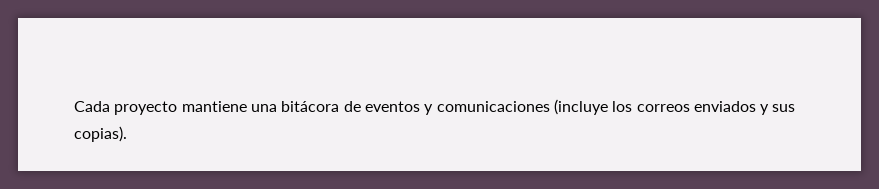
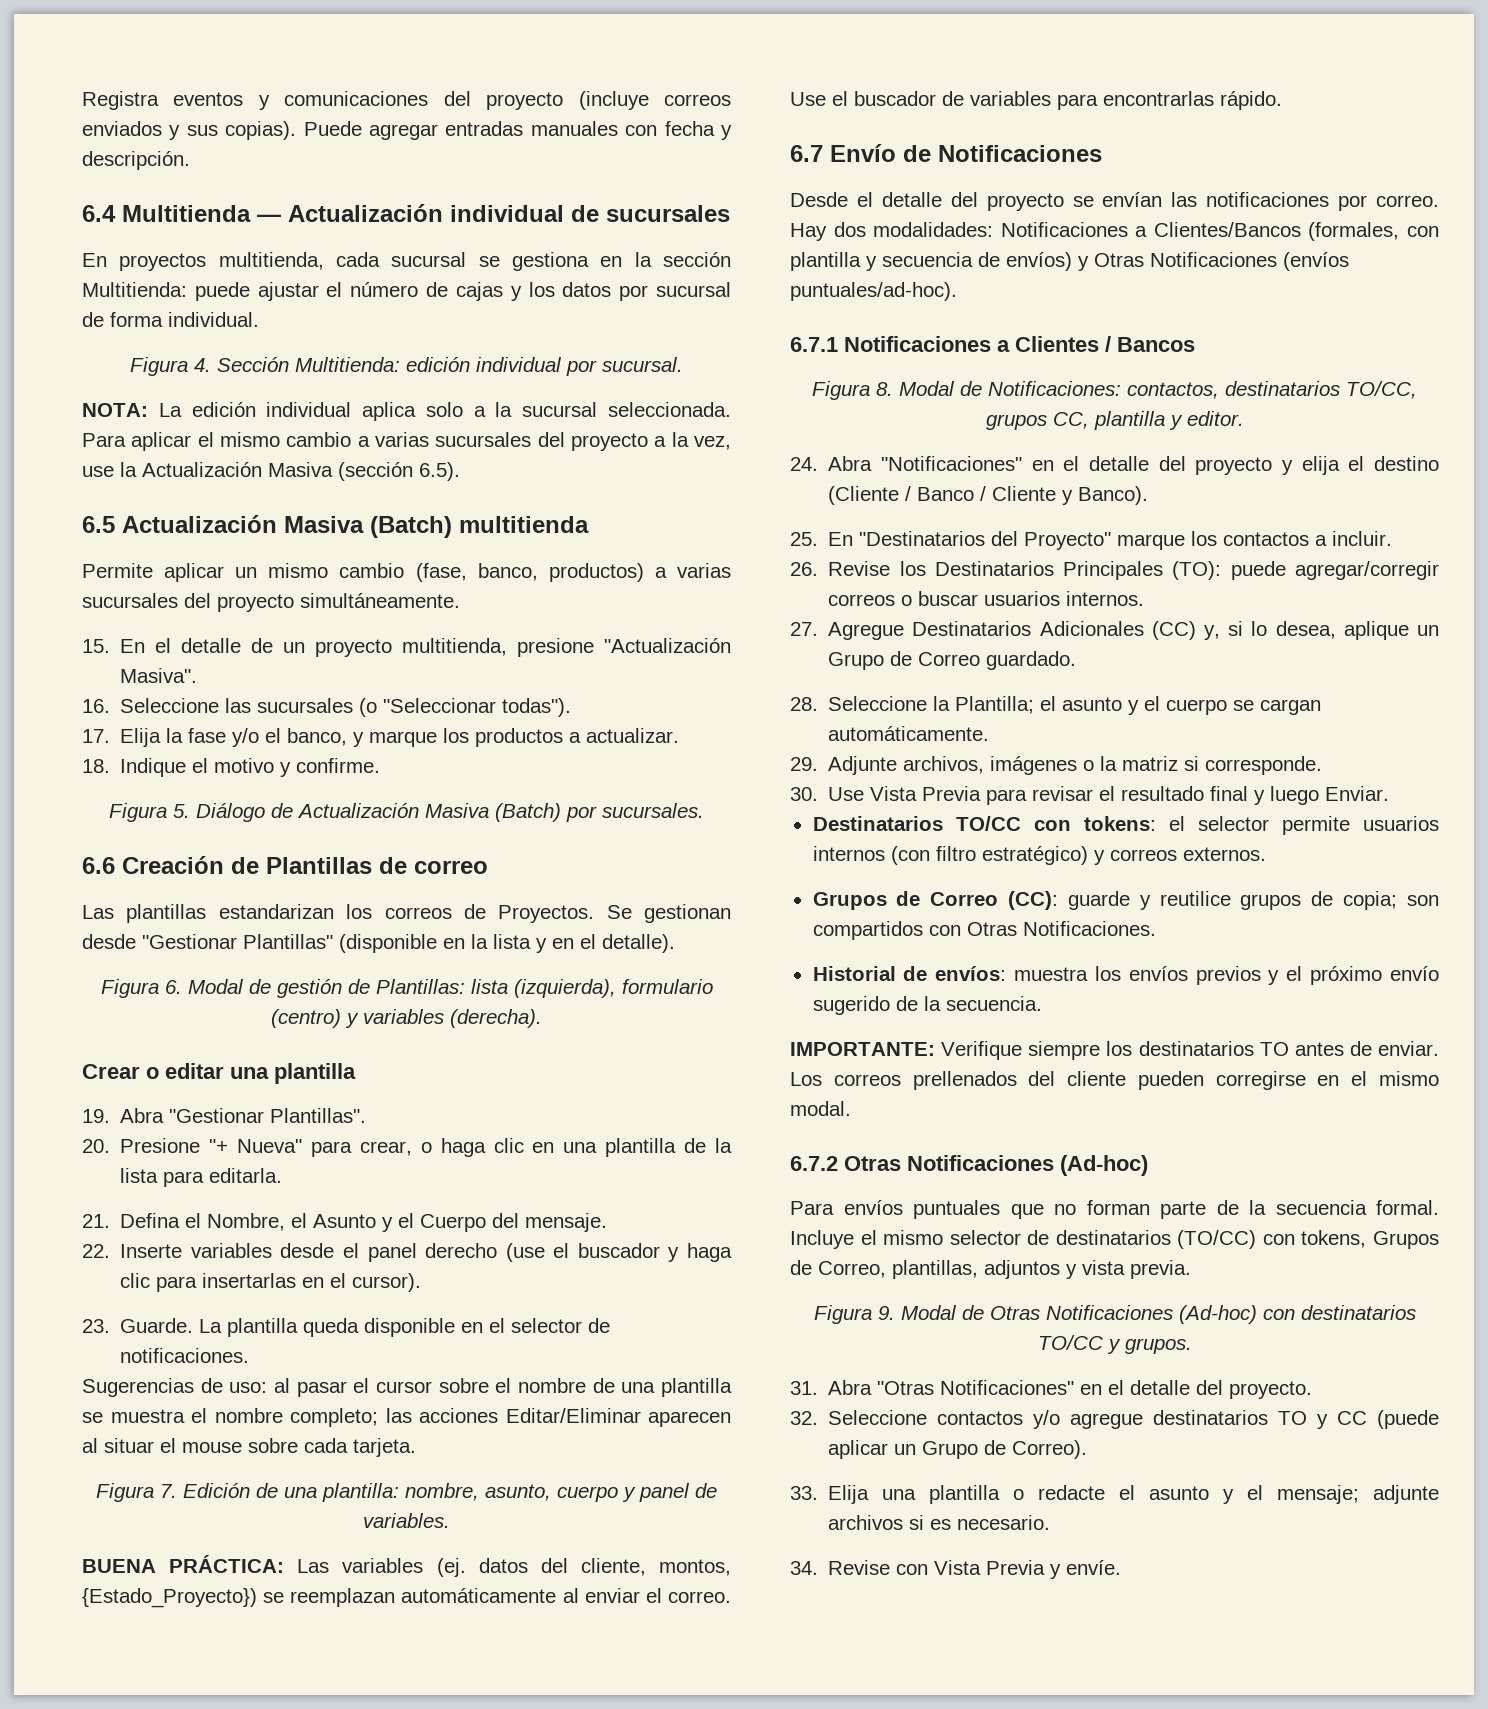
- Cada proyecto mantiene una bitácora de eventos y comunicaciones (incluye los correos enviados y sus copias).
+ Registra eventos y comunicaciones del proyecto (incluye correos enviados y sus copias).
+ Puede agregar entradas manuales con fecha y descripción.
+ 6.4 Multitienda — Actualización individual de sucursales
+ En proyectos multitienda, cada sucursal se gestiona en la sección Multitienda: puede ajustar el número de cajas y los datos por sucursal de forma individual.
+ Figura 4. Sección Multitienda: edición individual por sucursal.
+ NOTA: La edición individual aplica solo a la sucursal seleccionada. Para aplicar el mismo cambio a varias sucursales del proyecto a la vez, use la Actualización Masiva (sección 6.5).
+ 6.5 Actualización Masiva (Batch) multitienda
+ Permite aplicar un mismo cambio (fase, banco, productos) a varias sucursales del proyecto simultáneamente.
+ 15. En el detalle de un proyecto multitienda, presione "Actualización Masiva".
+ 16. Seleccione las sucursales (o "Seleccionar todas").
+ 17. Elija la fase y/o el banco, y marque los productos a actualizar.
+ 18. Indique el motivo y confirme.
+ Figura 5. Diálogo de Actualización Masiva (Batch) por sucursales.
+ 6.6 Creación de Plantillas de correo
+ Las plantillas estandarizan los correos de Proyectos. Se gestionan desde "Gestionar Plantillas" (disponible en la lista y en el detalle).
+ Figura 6. Modal de gestión de Plantillas: lista (izquierda), formulario (centro) y variables (derecha).
+ Crear o editar una plantilla
+ 19. Abra "Gestionar Plantillas".
+ 20. Presione "+ Nueva" para crear, o haga clic en una plantilla de la lista para editarla.
+ 21. Defina el Nombre, el Asunto y el Cuerpo del mensaje.
+ 22. Inserte variables desde el panel derecho (use el buscador y haga clic para insertarlas en el cursor).
+ 23. Guarde. La plantilla queda disponible en el selector de notificaciones.
+ Sugerencias de uso: al pasar el cursor sobre el nombre de una plantilla se muestra el nombre completo; las acciones Editar/Eliminar aparecen al situar el mouse sobre cada tarjeta.
+ Figura 7. Edición de una plantilla: nombre, asunto, cuerpo y panel de variables.
+ BUENA PRÁCTICA: Las variables (ej. datos del cliente, montos, {Estado_Proyecto}) se reemplazan automáticamente al enviar el correo. Use el buscador de variables para encontrarlas rápido.
+ 6.7 Envío de Notificaciones
+ Desde el detalle del proyecto se envían las notificaciones por correo. Hay dos modalidades: Notificaciones a Clientes/Bancos (formales, con plantilla y secuencia de envíos) y Otras Notificaciones (envíos puntuales/ad-hoc).
+ 6.7.1 Notificaciones a Clientes / Bancos
+ Figura 8. Modal de Notificaciones: contactos, destinatarios TO/CC, grupos CC, plantilla y editor.
+ 24. Abra "Notificaciones" en el detalle del proyecto y elija el destino (Cliente / Banco / Cliente y Banco).
+ 25. En "Destinatarios del Proyecto" marque los contactos a incluir.
+ 26. Revise los Destinatarios Principales (TO): puede agregar/corregir correos o buscar usuarios internos.
+ 27. Agregue Destinatarios Adicionales (CC) y, si lo desea, aplique un Grupo de Correo guardado.
+ 28. Seleccione la Plantilla; el asunto y el cuerpo se cargan automáticamente.
+ 29. Adjunte archivos, imágenes o la matriz si corresponde.
+ 30. Use Vista Previa para revisar el resultado final y luego Enviar.
+ Destinatarios TO/CC con tokens: el selector permite usuarios internos (con filtro estratégico) y correos externos.
+ Grupos de Correo (CC): guarde y reutilice grupos de copia; son compartidos con Otras Notificaciones.
+ Historial de envíos: muestra los envíos previos y el próximo envío sugerido de la secuencia.
+ IMPORTANTE: Verifique siempre los destinatarios TO antes de enviar. Los correos prellenados del cliente pueden corregirse en el mismo modal.
+ 6.7.2 Otras Notificaciones (Ad-hoc)
+ Para envíos puntuales que no forman parte de la secuencia formal. Incluye el mismo selector de destinatarios (TO/CC) con tokens, Grupos de Correo, plantillas, adjuntos y vista previa.
+ Figura 9. Modal de Otras Notificaciones (Ad-hoc) con destinatarios TO/CC y grupos.
+ 31. Abra "Otras Notificaciones" en el detalle del proyecto.
+ 32. Seleccione contactos y/o agregue destinatarios TO y CC (puede aplicar un Grupo de Correo).
+ 33. Elija una plantilla o redacte el asunto y el mensaje; adjunte archivos si es necesario.
+ 34. Revise con Vista Previa y envíe.

